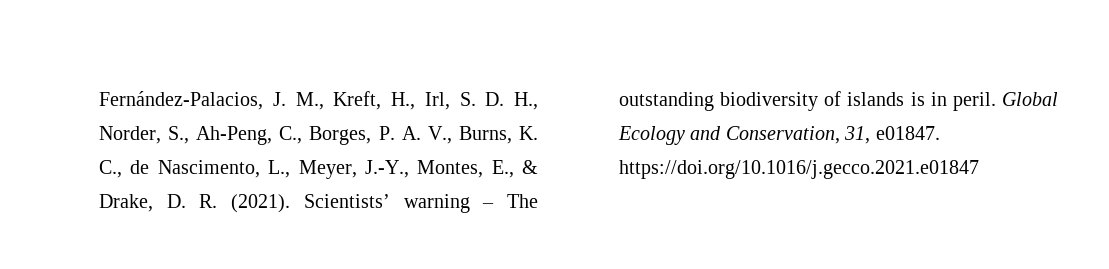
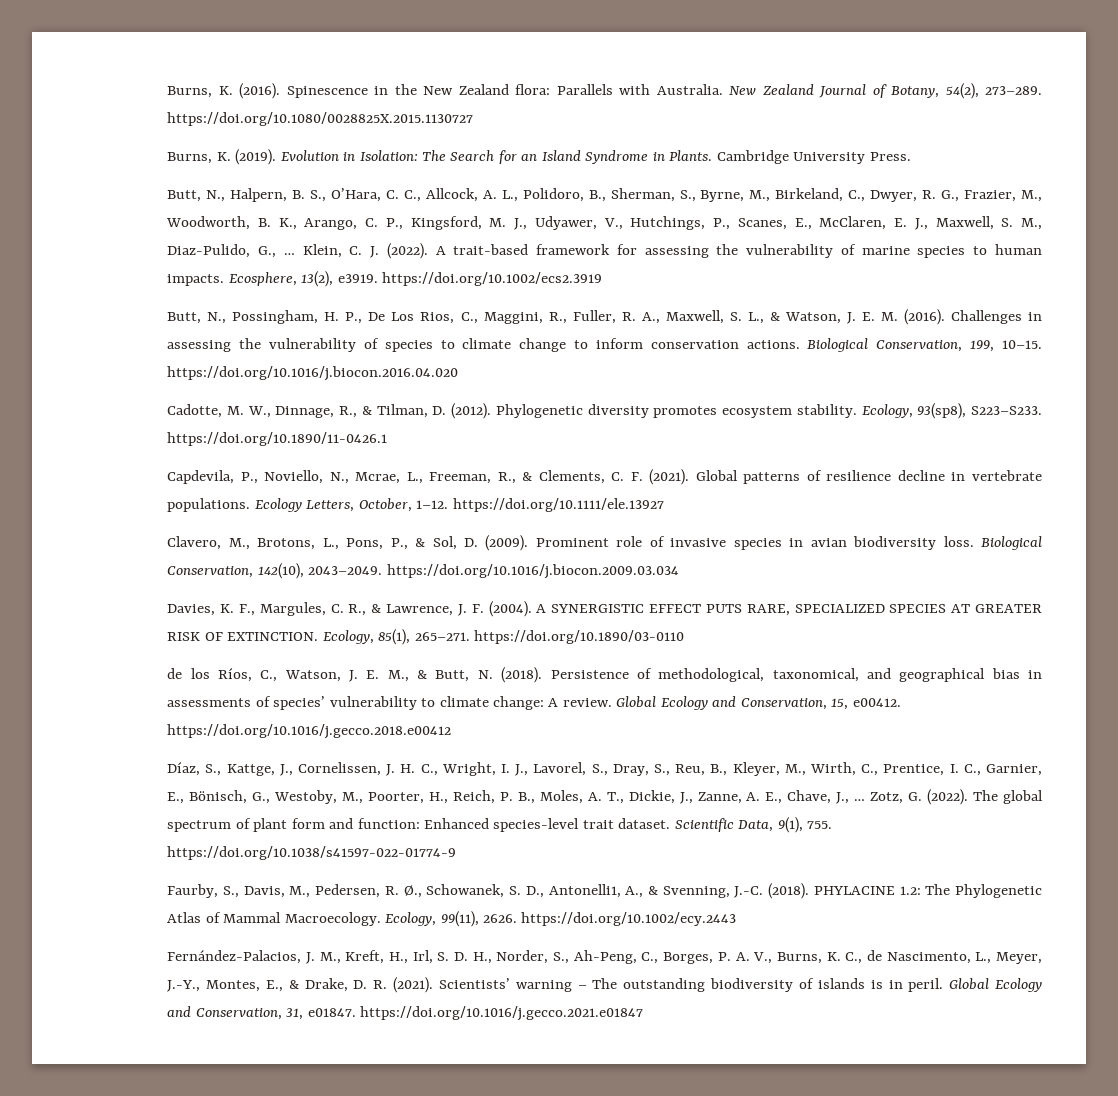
+ Burns, K. (2016). Spinescence in the New Zealand flora: Parallels with Australia. New Zealand Journal of Botany, 54(2), 273–289. https://doi.org/10.1080/0028825X.2015.1130727
+ Burns, K. (2019). Evolution in Isolation: The Search for an Island Syndrome in Plants. Cambridge University Press.
+ Butt, N., Halpern, B. S., O’Hara, C. C., Allcock, A. L., Polidoro, B., Sherman, S., Byrne, M., Birkeland, C., Dwyer, R. G., Frazier, M., Woodworth, B. K., Arango, C. P., Kingsford, M. J., Udyawer, V., Hutchings, P., Scanes, E., McClaren, E. J., Maxwell, S. M., Diaz-Pulido, G., … Klein, C. J. (2022). A trait-based framework for assessing the vulnerability of marine species to human impacts. Ecosphere, 13(2), e3919. https://doi.org/10.1002/ecs2.3919
+ Butt, N., Possingham, H. P., De Los Rios, C., Maggini, R., Fuller, R. A., Maxwell, S. L., & Watson, J. E. M. (2016). Challenges in assessing the vulnerability of species to climate change to inform conservation actions. Biological Conservation, 199, 10–15. https://doi.org/10.1016/j.biocon.2016.04.020
+ Cadotte, M. W., Dinnage, R., & Tilman, D. (2012). Phylogenetic diversity promotes ecosystem stability. Ecology, 93(sp8), S223–S233. https://doi.org/10.1890/11-0426.1
+ Capdevila, P., Noviello, N., Mcrae, L., Freeman, R., & Clements, C. F. (2021). Global patterns of resilience decline in vertebrate populations. Ecology Letters, October, 1–12. https://doi.org/10.1111/ele.13927
+ Clavero, M., Brotons, L., Pons, P., & Sol, D. (2009). Prominent role of invasive species in avian biodiversity loss. Biological Conservation, 142(10), 2043–2049. https://doi.org/10.1016/j.biocon.2009.03.034
+ Davies, K. F., Margules, C. R., & Lawrence, J. F. (2004). A SYNERGISTIC EFFECT PUTS RARE, SPECIALIZED SPECIES AT GREATER RISK OF EXTINCTION. Ecology, 85(1), 265–271. https://doi.org/10.1890/03-0110
+ de los Ríos, C., Watson, J. E. M., & Butt, N. (2018). Persistence of methodological, taxonomical, and geographical bias in assessments of species’ vulnerability to climate change: A review. Global Ecology and Conservation, 15, e00412. https://doi.org/10.1016/j.gecco.2018.e00412
+ Díaz, S., Kattge, J., Cornelissen, J. H. C., Wright, I. J., Lavorel, S., Dray, S., Reu, B., Kleyer, M., Wirth, C., Prentice, I. C., Garnier, E., Bönisch, G., Westoby, M., Poorter, H., Reich, P. B., Moles, A. T., Dickie, J., Zanne, A. E., Chave, J., … Zotz, G. (2022). The global spectrum of plant form and function: Enhanced species-level trait dataset. Scientific Data, 9(1), 755. https://doi.org/10.1038/s41597-022-01774-9
+ Faurby, S., Davis, M., Pedersen, R. Ø., Schowanek, S. D., Antonelli1, A., & Svenning, J.-C. (2018). PHYLACINE 1.2: The Phylogenetic Atlas of Mammal Macroecology. Ecology, 99(11), 2626. https://doi.org/10.1002/ecy.2443

